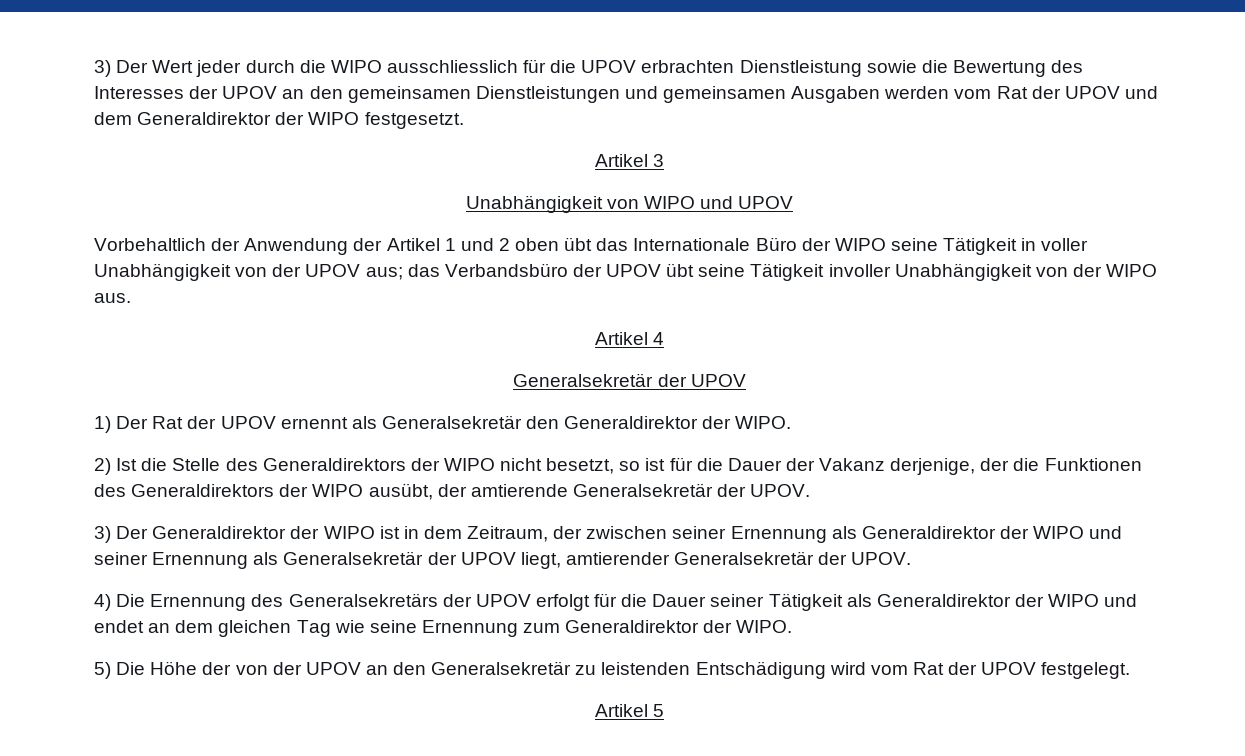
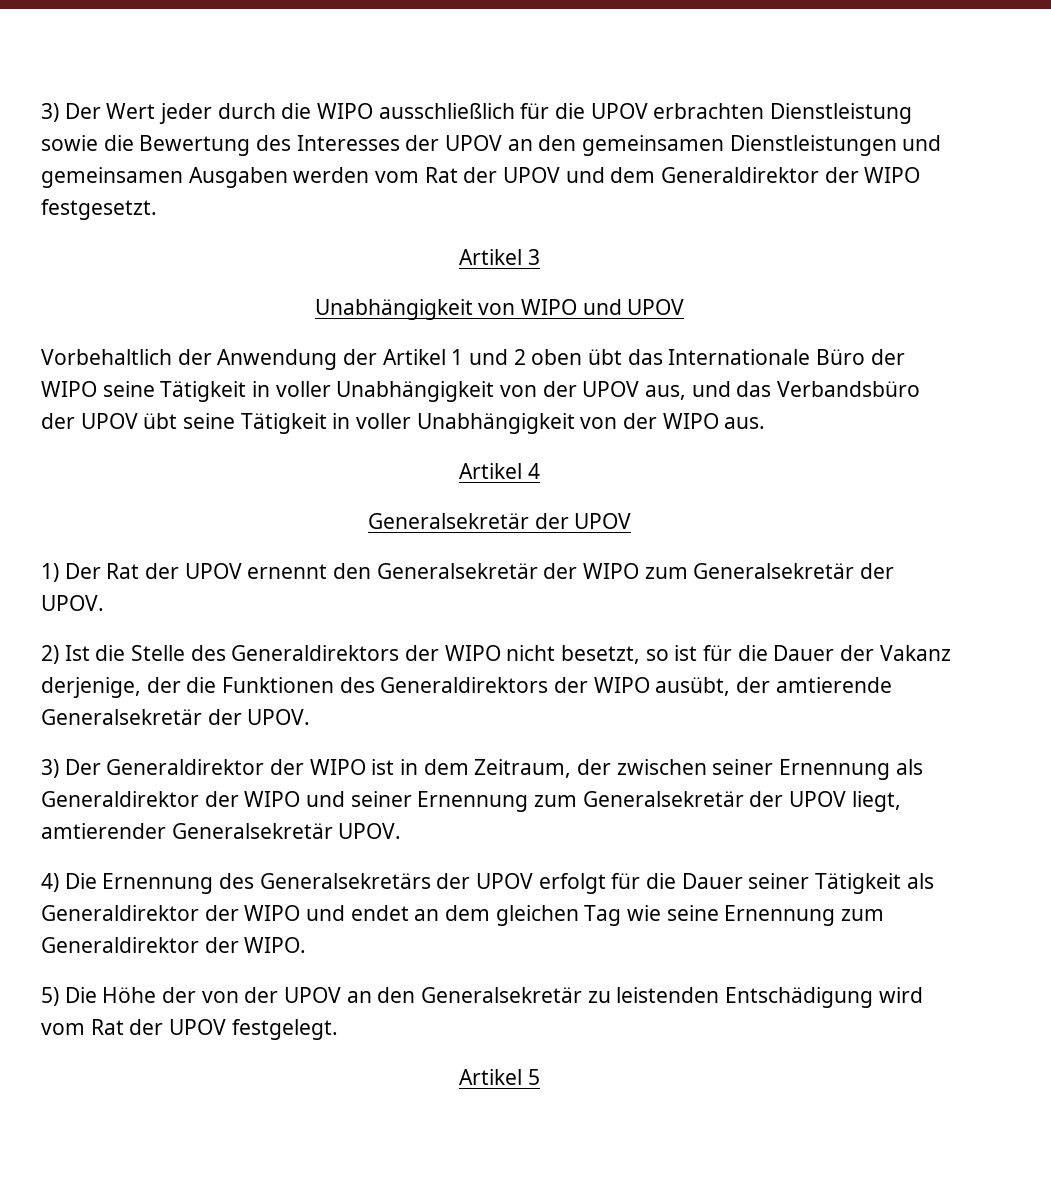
- 3) Der Wert jeder durch die WIPO ausschliesslich für die UPOV erbrachten Dienstleistung sowie die Bewertung des Interesses der UPOV an den gemeinsamen Dienstleistungen und gemeinsamen Ausgaben werden vom Rat der UPOV und dem Generaldirektor der WIPO festgesetzt.
+ 3) Der Wert jeder durch die WIPO ausschließlich für die UPOV erbrachten Dienstleistung sowie die Bewertung des Interesses der UPOV an den gemeinsamen Dienstleistungen und gemeinsamen Ausgaben werden vom Rat der UPOV und dem Generaldirektor der WIPO festgesetzt.
- Vorbehaltlich der Anwendung der Artikel 1 und 2 oben übt das Internationale Büro der WIPO seine Tätigkeit in voller Unabhängigkeit von der UPOV aus; das Verbandsbüro der UPOV übt seine Tätigkeit involler Unabhängigkeit von der WIPO aus.
+ Vorbehaltlich der Anwendung der Artikel 1 und 2 oben übt das Internationale Büro der WIPO seine Tätigkeit in voller Unabhängigkeit von der UPOV aus, und das Verbandsbüro der UPOV übt seine Tätigkeit in voller Unabhängigkeit von der WIPO aus.
- 1) Der Rat der UPOV ernennt als Generalsekretär den Generaldirektor der WIPO.
+ 1) Der Rat der UPOV ernennt den Generalsekretär der WIPO zum Generalsekretär der UPOV.
- 3) Der Generaldirektor der WIPO ist in dem Zeitraum, der zwischen seiner Ernennung als Generaldirektor der WIPO und seiner Ernennung als Generalsekretär der UPOV liegt, amtierender Generalsekretär der UPOV.
+ 3) Der Generaldirektor der WIPO ist in dem Zeitraum, der zwischen seiner Ernennung als Generaldirektor der WIPO und seiner Ernennung zum Generalsekretär der UPOV liegt, amtierender Generalsekretär UPOV.

